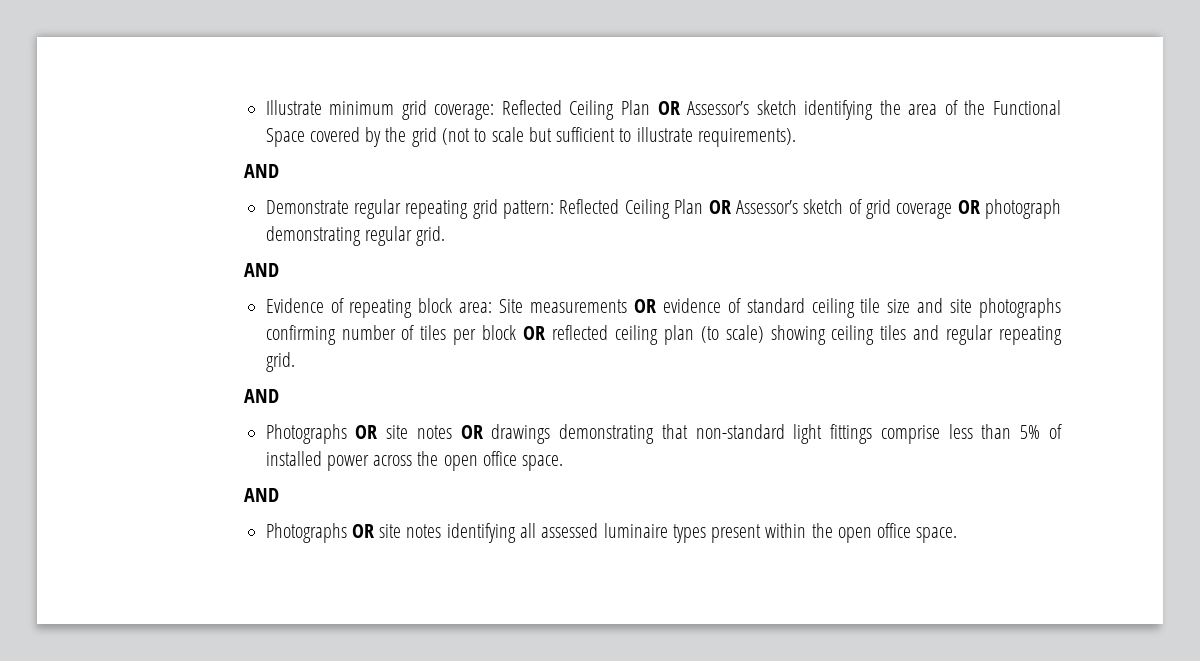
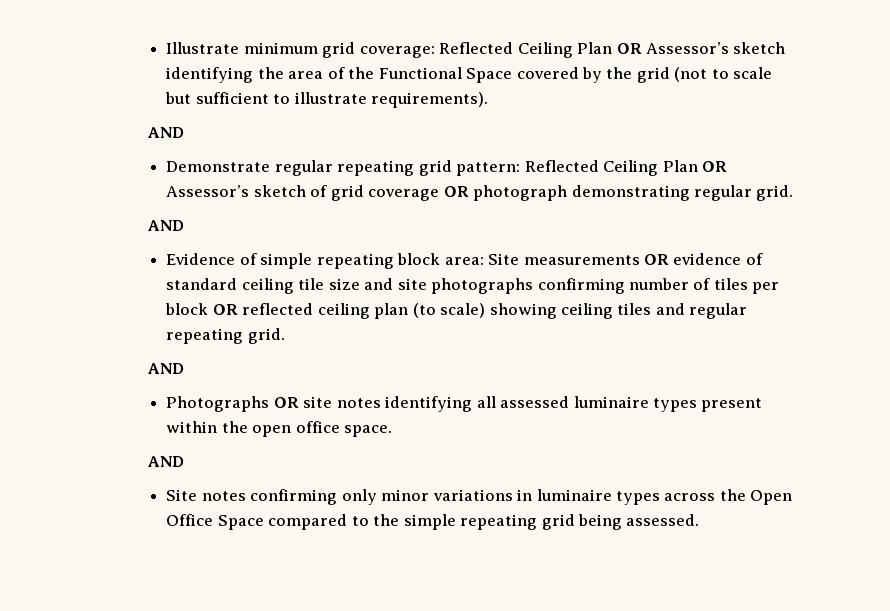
- Evidence of repeating block area: Site measurements OR evidence of standard ceiling tile size and site photographs confirming number of tiles per block OR reflected ceiling plan (to scale) showing ceiling tiles and regular repeating grid.
+ Evidence of simple repeating block area: Site measurements OR evidence of standard ceiling tile size and site photographs confirming number of tiles per block OR reflected ceiling plan (to scale) showing ceiling tiles and regular repeating grid.
- Photographs OR site notes OR drawings demonstrating that non-standard light fittings comprise less than 5% of installed power across the open office space.
- AND
  Photographs OR site notes identifying all assessed luminaire types present within the open office space.
+ AND
+ Site notes confirming only minor variations in luminaire types across the Open Office Space compared to the simple repeating grid being assessed.

